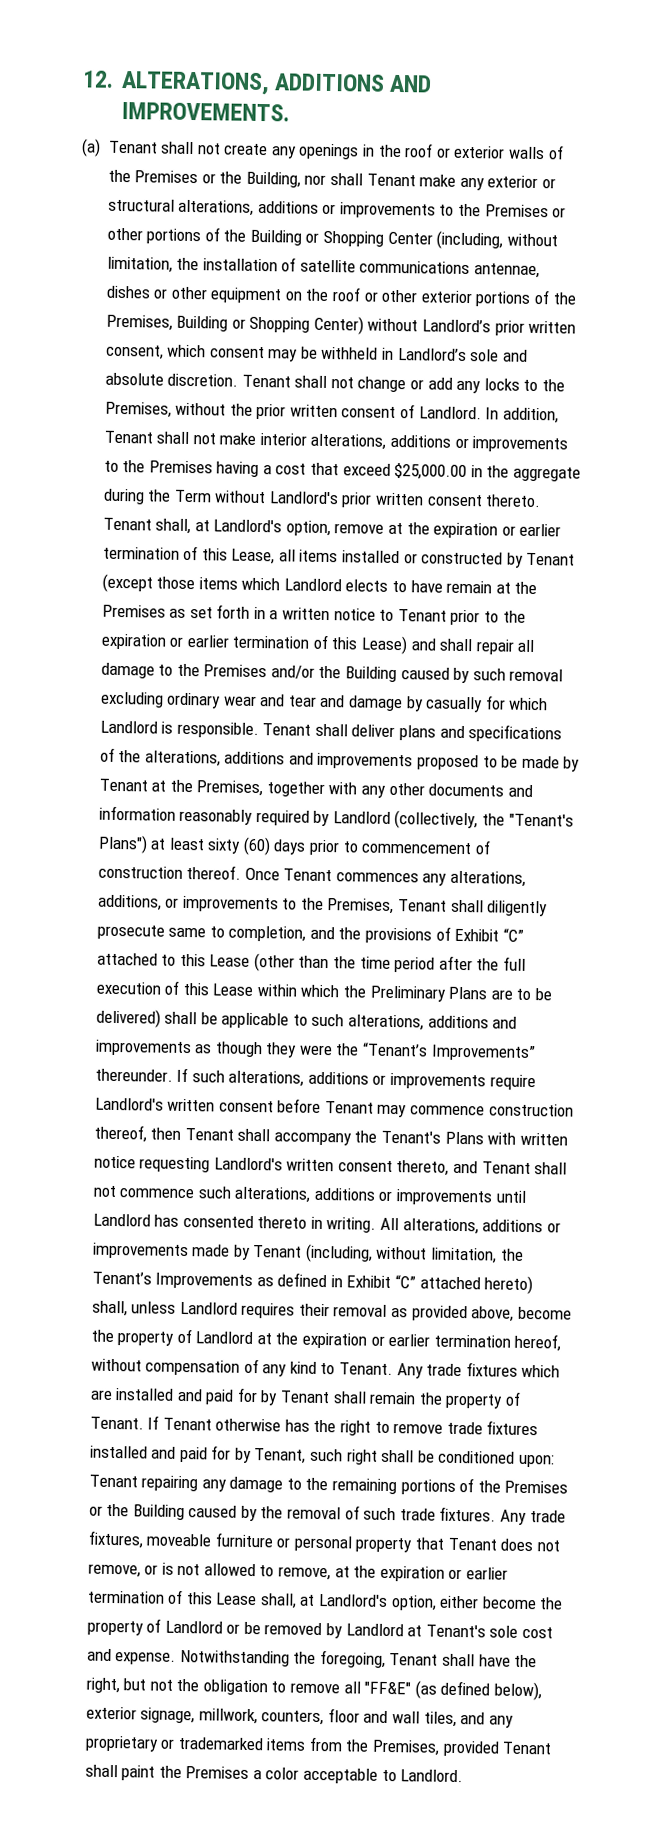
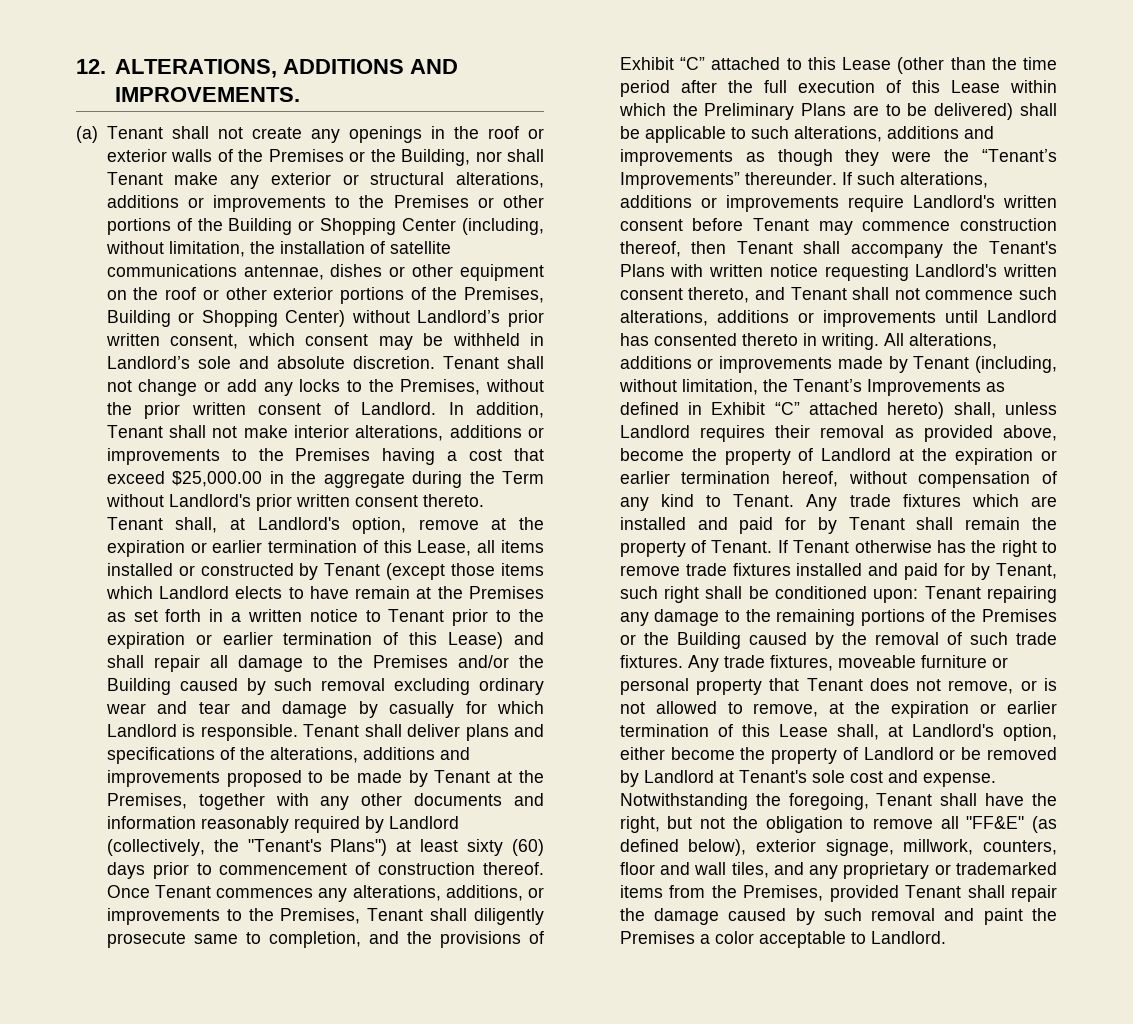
- Notwithstanding the foregoing, Tenant shall have the right, but not the obligation to remove all "FF&E" (as defined below), exterior signage, millwork, counters, floor and wall tiles, and any proprietary or trademarked items from the Premises, provided Tenant shall paint the Premises a color acceptable to Landlord.
+ Notwithstanding the foregoing, Tenant shall have the right, but not the obligation to remove all "FF&E" (as defined below), exterior signage, millwork, counters, floor and wall tiles, and any proprietary or trademarked items from the Premises, provided Tenant shall repair the damage caused by such removal and paint the Premises a color acceptable to Landlord.

